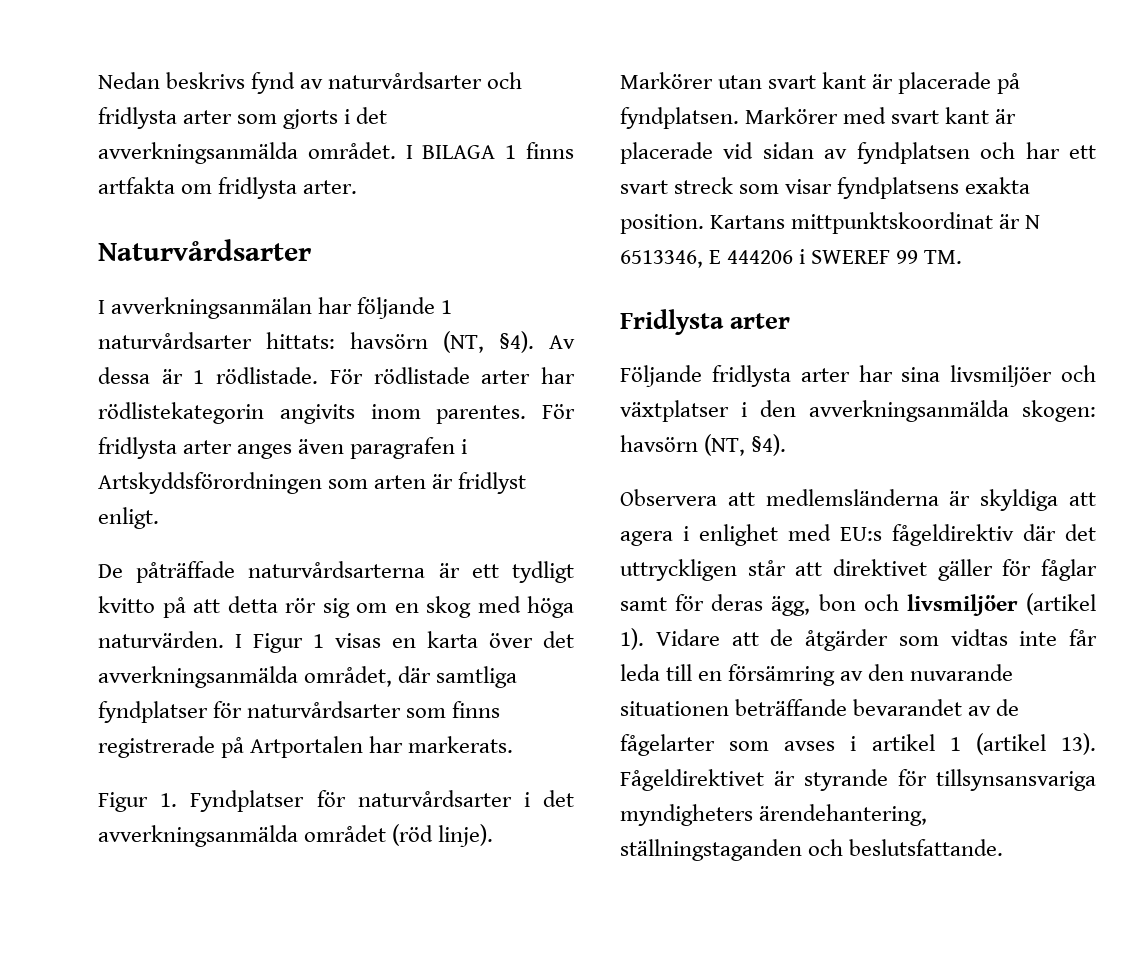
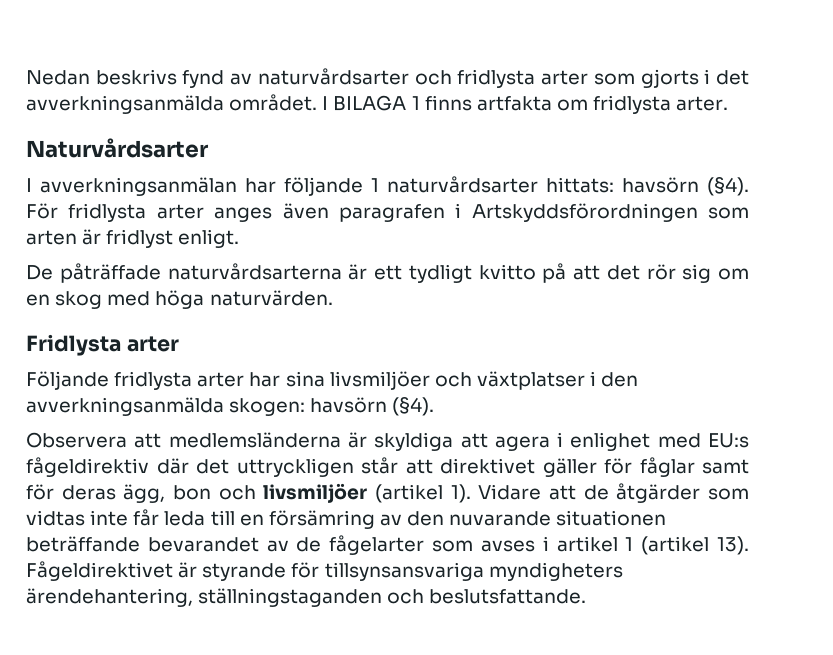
- I avverkningsanmälan har följande 1 naturvårdsarter hittats: havsörn (NT, §4). Av dessa är 1 rödlistade. För rödlistade arter har rödlistekategorin angivits inom parentes.
+ I avverkningsanmälan har följande 1 naturvårdsarter hittats: havsörn (§4).
- De påträffade naturvårdsarterna är ett tydligt kvitto på att detta rör sig om en skog med höga naturvärden. I Figur 1 visas en karta över det avverkningsanmälda området, där samtliga fyndplatser för naturvårdsarter som finns registrerade på Artportalen har markerats.
- Figur 1. Fyndplatser för naturvårdsarter i det avverkningsanmälda området (röd linje). Markörer utan svart kant är placerade på fyndplatsen. Markörer med svart kant är placerade vid sidan av fyndplatsen och har ett svart streck som visar fyndplatsens exakta position. Kartans mittpunktskoordinat är N 6513346, E 444206 i SWEREF 99 TM.
+ De påträffade naturvårdsarterna är ett tydligt kvitto på att det rör sig om en skog med höga naturvärden.
- Följande fridlysta arter har sina livsmiljöer och växtplatser i den avverkningsanmälda skogen: havsörn (NT, §4).
+ Följande fridlysta arter har sina livsmiljöer och växtplatser i den avverkningsanmälda skogen: havsörn (§4).

